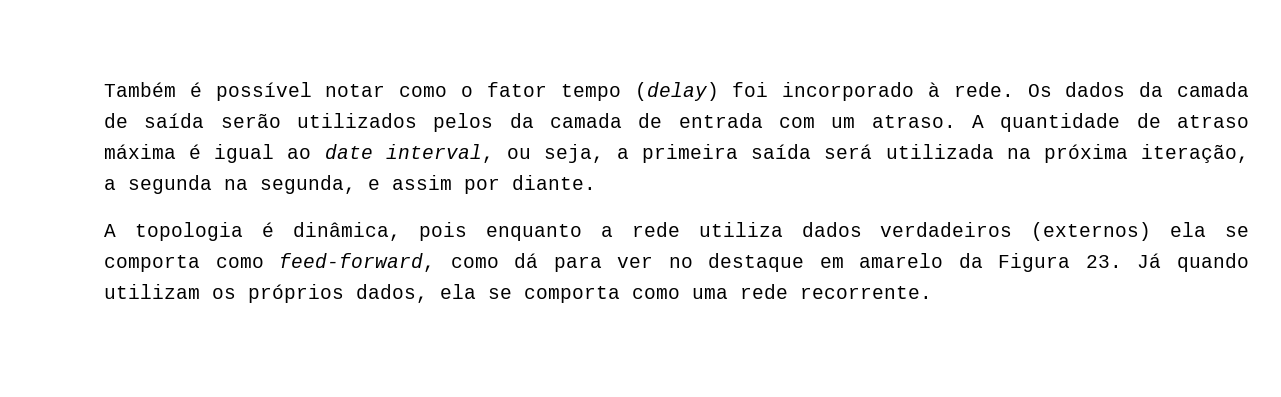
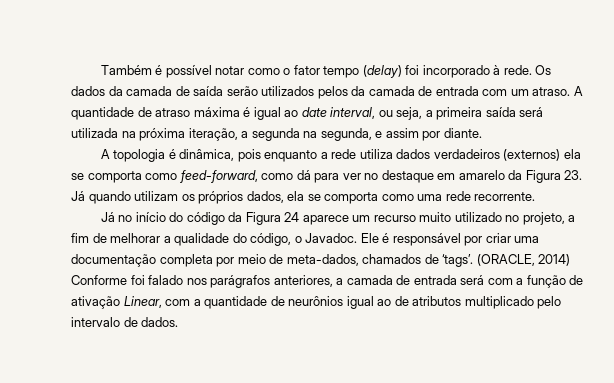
+ Já no início do código da Figura 24 aparece um recurso muito utilizado no projeto, a fim de melhorar a qualidade do código, o Javadoc. Ele é responsável por criar uma documentação completa por meio de meta-dados, chamados de ‘tags’. (ORACLE, 2014) Conforme foi falado nos parágrafos anteriores, a camada de entrada será com a função de ativação Linear, com a quantidade de neurônios igual ao de atributos multiplicado pelo intervalo de dados.

